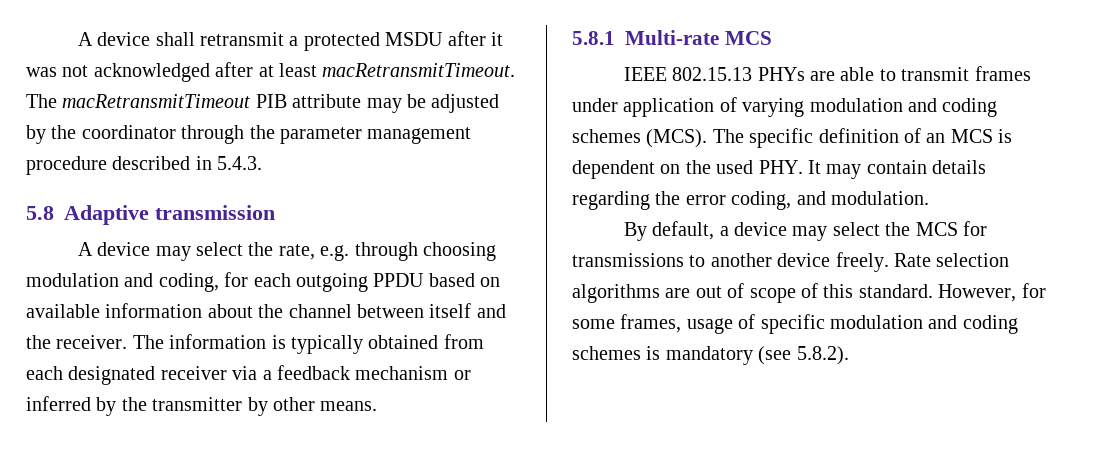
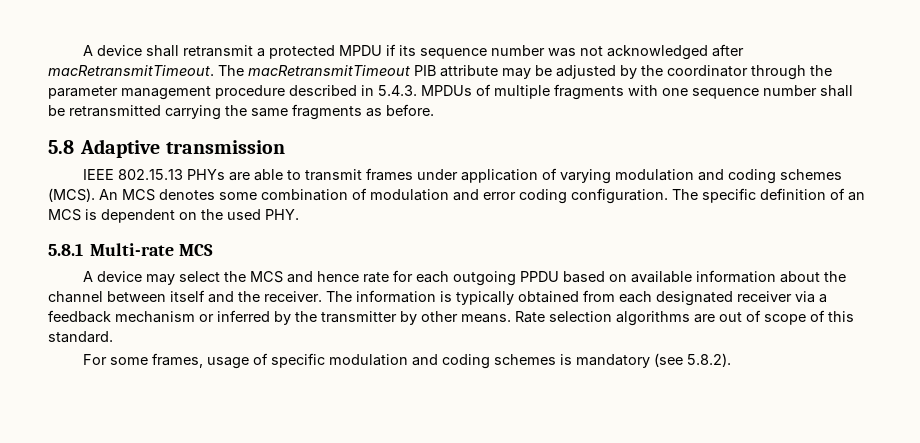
- A device shall retransmit a protected MSDU after it was not acknowledged after at least macRetransmitTimeout.
+ A device shall retransmit a protected MPDU if its sequence number was not acknowledged after macRetransmitTimeout.
- The macRetransmitTimeout PIB attribute may be adjusted by the coordinator through the parameter management procedure described in 5.4.3.
+ The macRetransmitTimeout PIB attribute may be adjusted by the coordinator through the parameter management procedure described in 5.4.3. MPDUs of multiple fragments with one sequence number shall be retransmitted carrying the same fragments as before.
  5.8 Adaptive transmission
+ IEEE 802.15.13 PHYs are able to transmit frames under application of varying modulation and coding schemes (MCS). An MCS denotes some combination of modulation and error coding configuration. The specific definition of an MCS is dependent on the used PHY.
+ 5.8.1 Multi-rate MCS
- A device may select the rate, e.g. through choosing modulation and coding, for each outgoing PPDU based on available information about the channel between itself and the receiver.
+ A device may select the MCS and hence rate for each outgoing PPDU based on available information about the channel between itself and the receiver.
- The information is typically obtained from each designated receiver via a feedback mechanism or inferred by the transmitter by other means.
- 5.8.1 Multi-rate MCS
- IEEE 802.15.13 PHYs are able to transmit frames under application of varying modulation and coding schemes (MCS). The specific definition of an MCS is dependent on the used PHY. It may contain details regarding the error coding, and modulation.
- By default, a device may select the MCS for transmissions to another device freely. Rate selection algorithms are out of scope of this standard. However, for some frames, usage of specific modulation and coding schemes is mandatory (see 5.8.2).
+ The information is typically obtained from each designated receiver via a feedback mechanism or inferred by the transmitter by other means. Rate selection algorithms are out of scope of this standard.
+ For some frames, usage of specific modulation and coding schemes is mandatory (see 5.8.2).

